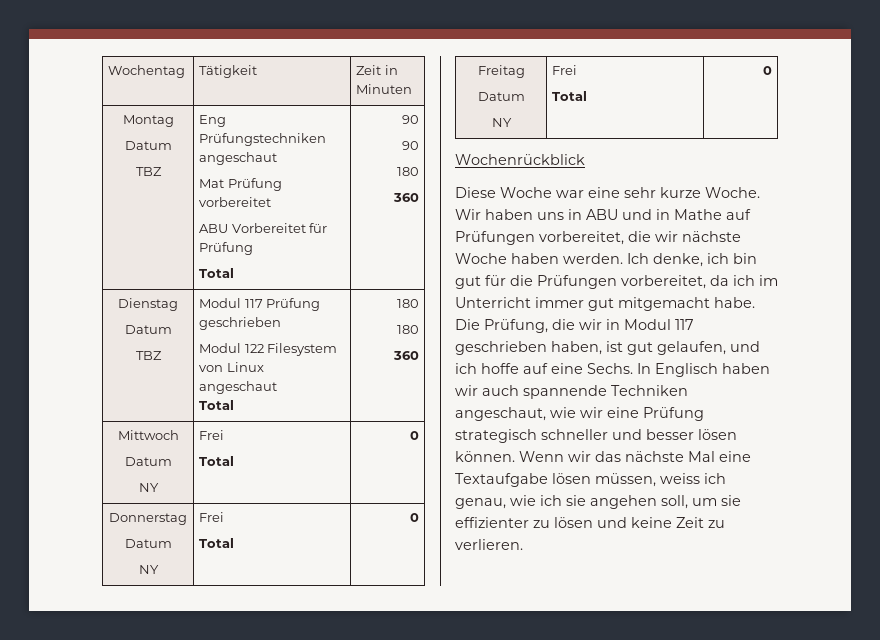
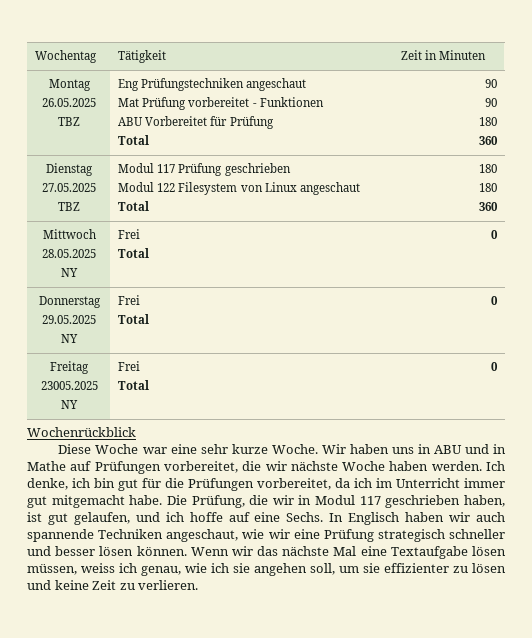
  Montag
- Datum
+ 26.05.2025
  TBZ | Eng Prüfungstechniken angeschaut
- Mat Prüfung vorbereitet
+ Mat Prüfung vorbereitet - Funktionen
  Dienstag
- Datum
+ 27.05.2025
  Mittwoch
- Datum
+ 28.05.2025
  Donnerstag
- Datum
+ 29.05.2025
  Freitag
- Datum
+ 23005.2025

